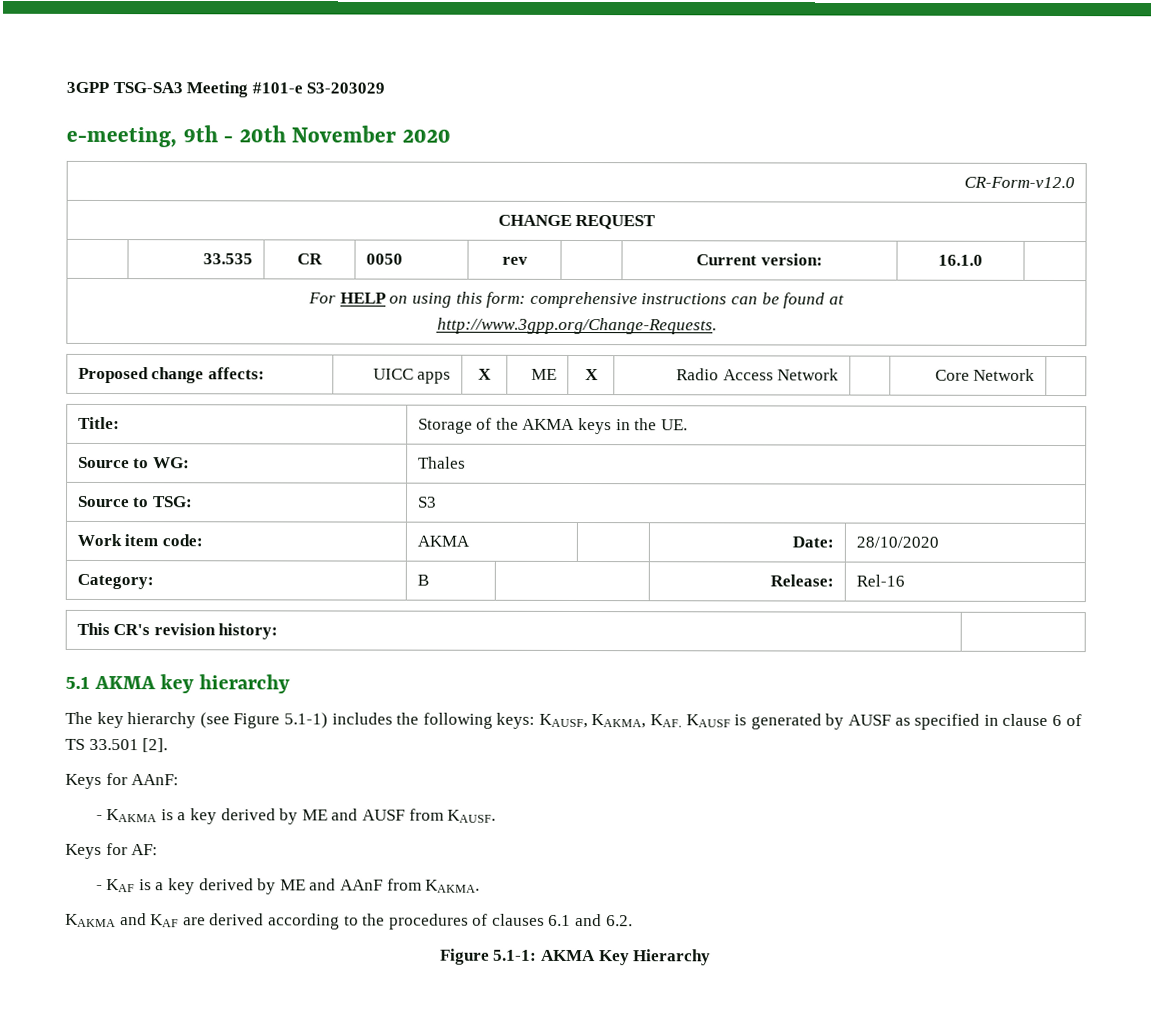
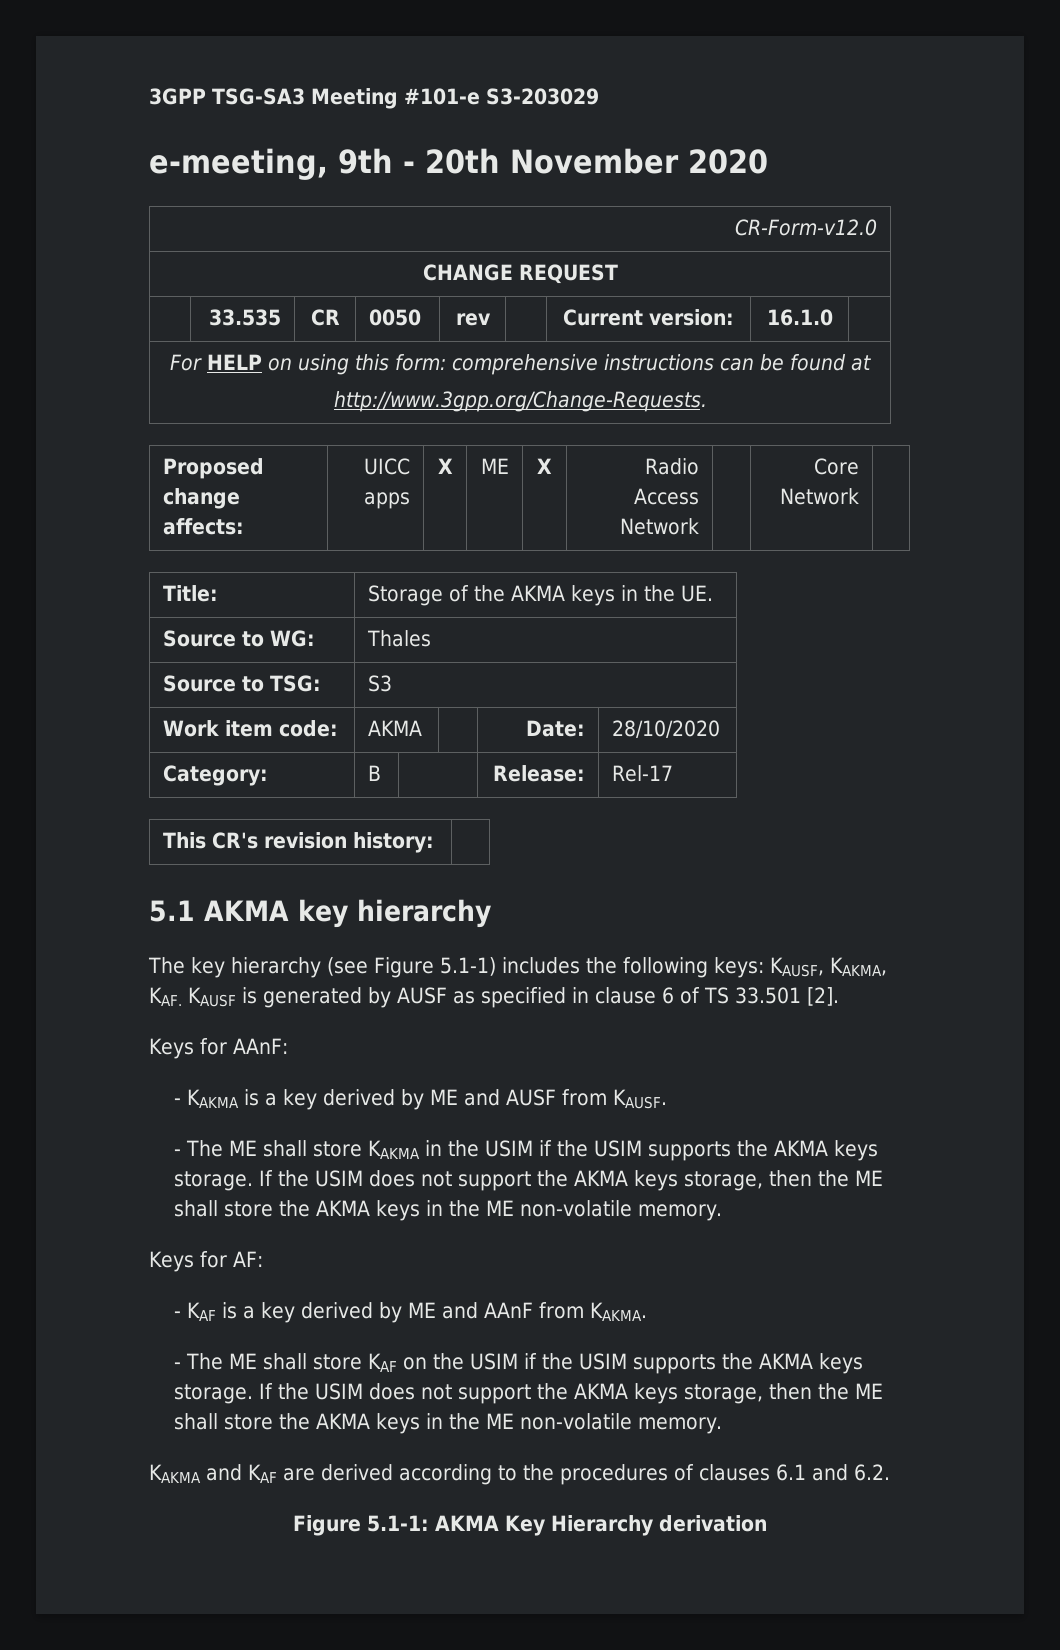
- Category: | B | | Release: | Rel-16
+ Category: | B | | Release: | Rel-17
+ - The ME shall store KAKMA in the USIM if the USIM supports the AKMA keys storage. If the USIM does not support the AKMA keys storage, then the ME shall store the AKMA keys in the ME non-volatile memory.
+ - The ME shall store KAF on the USIM if the USIM supports the AKMA keys storage. If the USIM does not support the AKMA keys storage, then the ME shall store the AKMA keys in the ME non-volatile memory.
- Figure 5.1-1: AKMA Key Hierarchy
+ Figure 5.1-1: AKMA Key Hierarchy derivation

